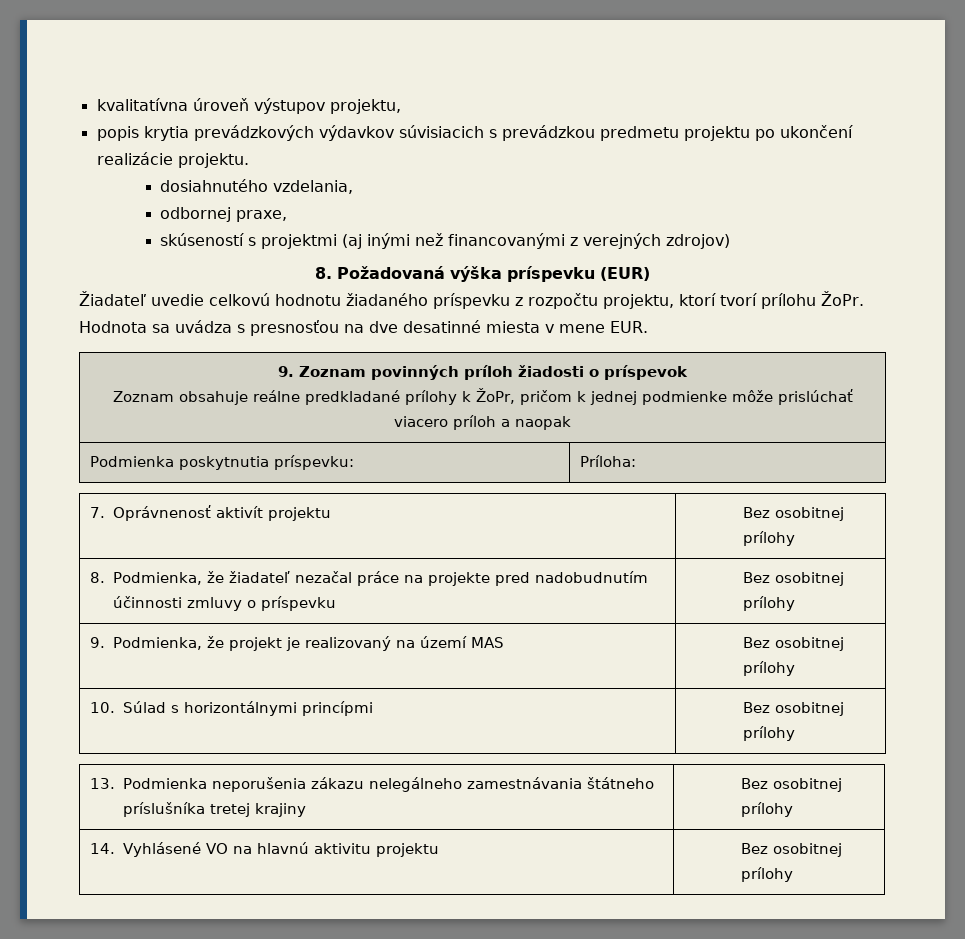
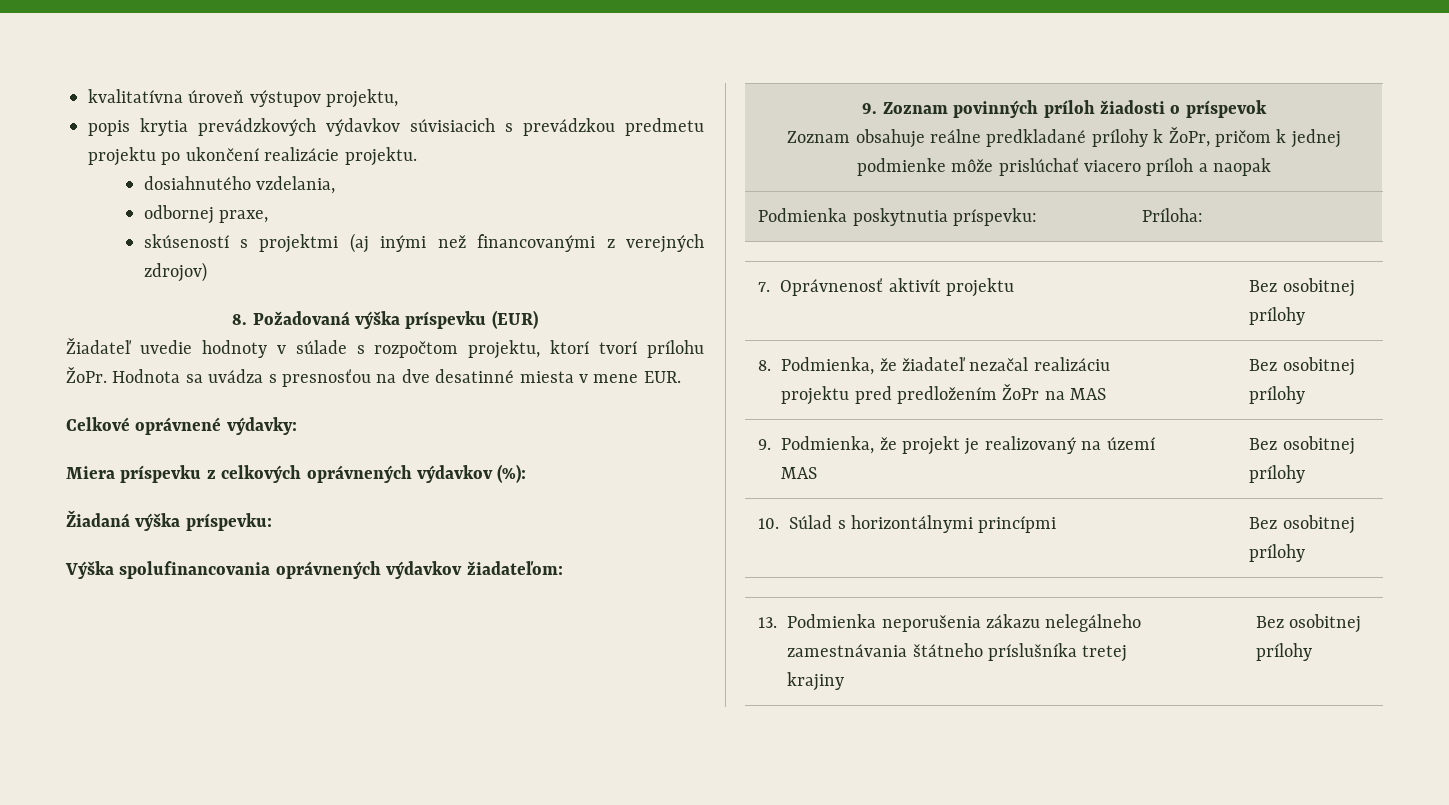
- Žiadateľ uvedie celkovú hodnotu žiadaného príspevku z rozpočtu projektu, ktorí tvorí prílohu ŽoPr.
+ Žiadateľ uvedie hodnoty v súlade s rozpočtom projektu, ktorí tvorí prílohu ŽoPr.
+ Celkové oprávnené výdavky:
+ Miera príspevku z celkových oprávnených výdavkov (%):
+ Žiadaná výška príspevku:
+ Výška spolufinancovania oprávnených výdavkov žiadateľom:
- 8. Podmienka, že žiadateľ nezačal práce na projekte pred nadobudnutím účinnosti zmluvy o príspevku | Bez osobitnej prílohy
+ 8. Podmienka, že žiadateľ nezačal realizáciu projektu pred predložením ŽoPr na MAS | Bez osobitnej prílohy
- 14. Vyhlásené VO na hlavnú aktivitu projektu | Bez osobitnej prílohy

